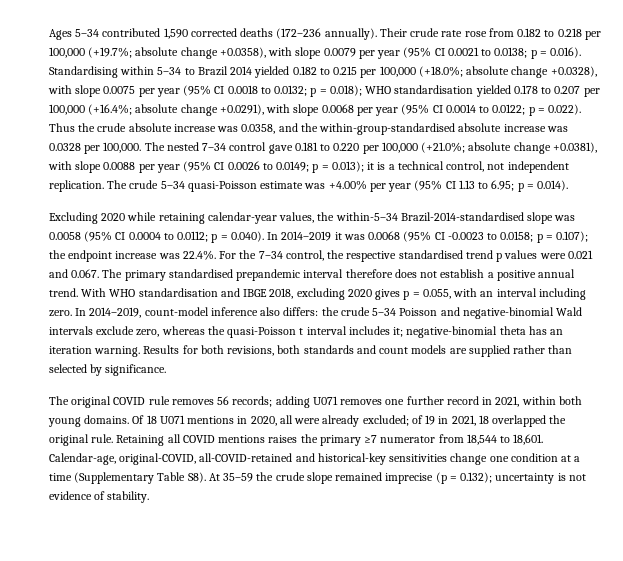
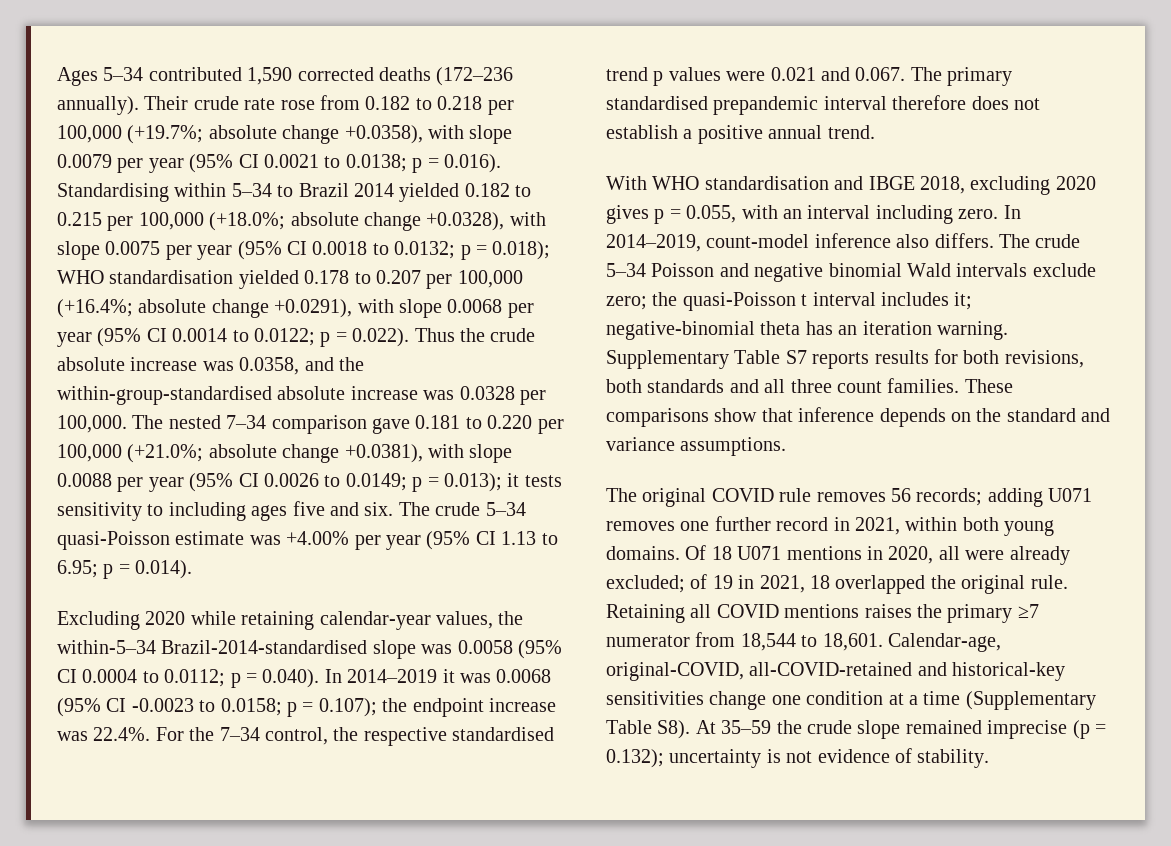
- The nested 7–34 control gave 0.181 to 0.220 per 100,000 (+21.0%; absolute change +0.0381), with slope 0.0088 per year (95% CI 0.0026 to 0.0149; p = 0.013); it is a technical control, not independent replication.
+ The nested 7–34 comparison gave 0.181 to 0.220 per 100,000 (+21.0%; absolute change +0.0381), with slope 0.0088 per year (95% CI 0.0026 to 0.0149; p = 0.013); it tests sensitivity to including ages five and six.
- the endpoint increase was 22.4%. For the 7–34 control, the respective standardised trend p values were 0.021 and 0.067. The primary standardised prepandemic interval therefore does not establish a positive annual trend. With WHO standardisation and IBGE 2018, excluding 2020 gives p = 0.055, with an interval including zero.
+ the endpoint increase was 22.4%. For the 7–34 control, the respective standardised trend p values were 0.021 and 0.067. The primary standardised prepandemic interval therefore does not establish a positive annual trend.
+ With WHO standardisation and IBGE 2018, excluding 2020 gives p = 0.055, with an interval including zero.
- In 2014–2019, count-model inference also differs: the crude 5–34 Poisson and negative-binomial Wald intervals exclude zero, whereas the quasi-Poisson t interval includes it; negative-binomial theta has an iteration warning.
+ In 2014–2019, count-model inference also differs. The crude 5–34 Poisson and negative binomial Wald intervals exclude zero; the quasi-Poisson t interval includes it; negative-binomial theta has an iteration warning.
- Results for both revisions, both standards and count models are supplied rather than selected by significance.
+ Supplementary Table S7 reports results for both revisions, both standards and all three count families. These comparisons show that inference depends on the standard and variance assumptions.

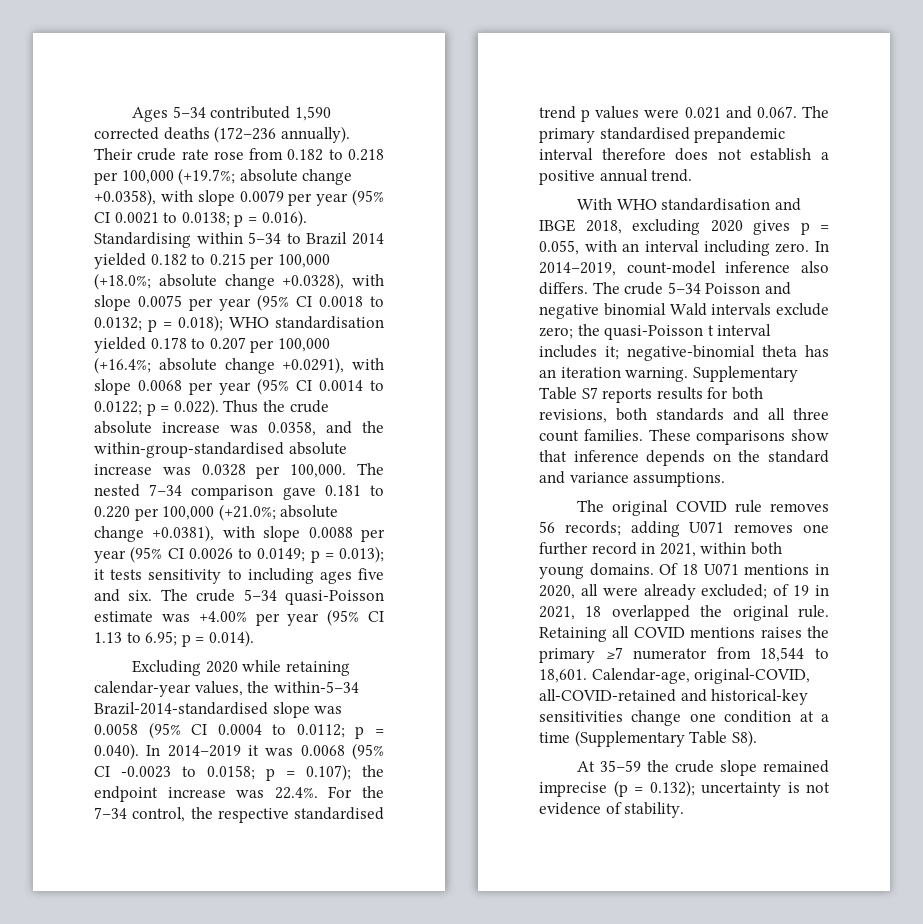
- Calendar-age, original-COVID, all-COVID-retained and historical-key sensitivities change one condition at a time (Supplementary Table S8). At 35–59 the crude slope remained imprecise (p = 0.132); uncertainty is not evidence of stability.
+ Calendar-age, original-COVID, all-COVID-retained and historical-key sensitivities change one condition at a time (Supplementary Table S8).
+ At 35–59 the crude slope remained imprecise (p = 0.132); uncertainty is not evidence of stability.

